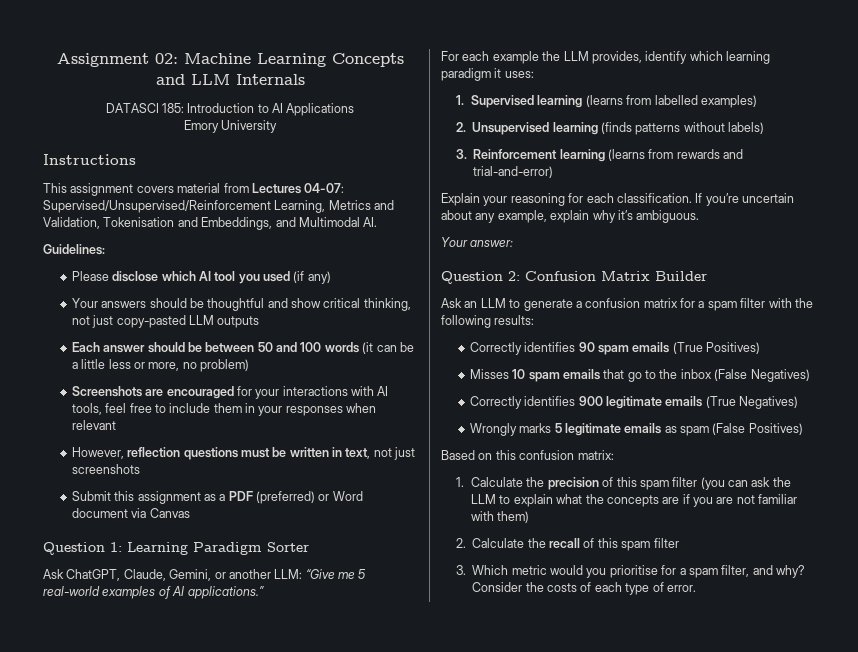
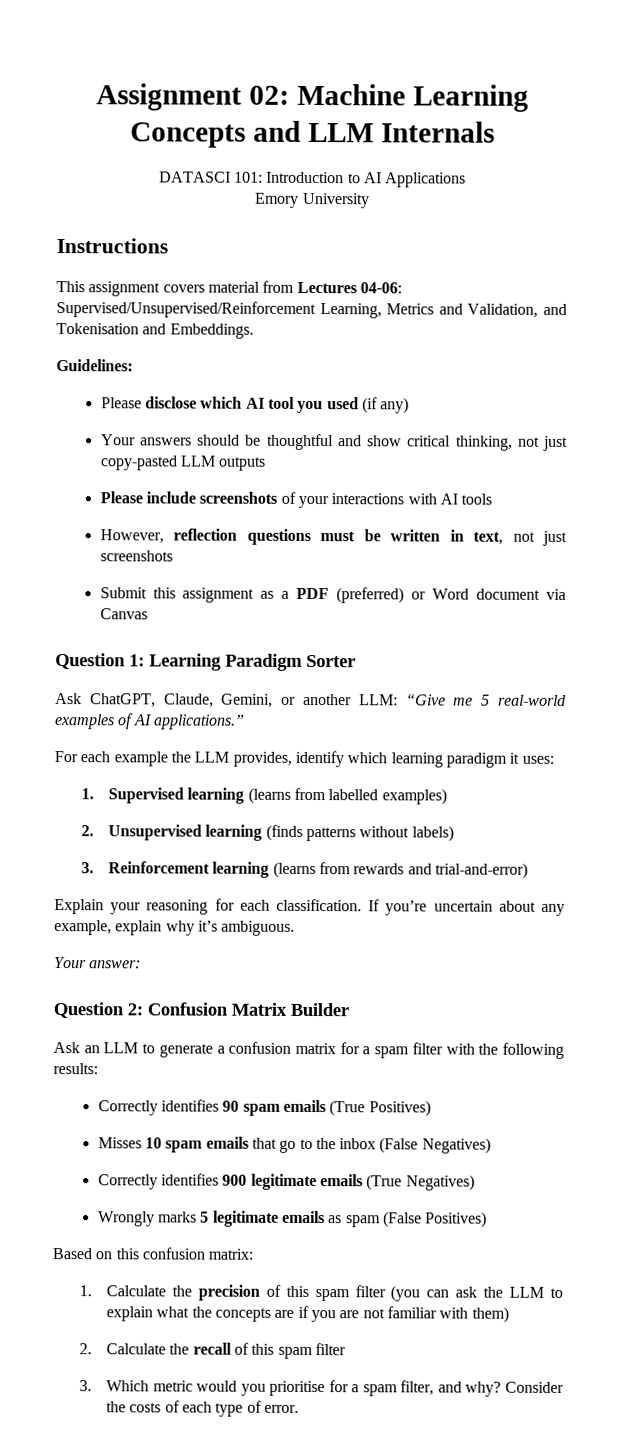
- DATASCI 185: Introduction to AI Applications
+ DATASCI 101: Introduction to AI Applications
- This assignment covers material from Lectures 04-07: Supervised/Unsupervised/Reinforcement Learning, Metrics and Validation, Tokenisation and Embeddings, and Multimodal AI.
+ This assignment covers material from Lectures 04-06: Supervised/Unsupervised/Reinforcement Learning, Metrics and Validation, and Tokenisation and Embeddings.
- Each answer should be between 50 and 100 words (it can be a little less or more, no problem)
- Screenshots are encouraged for your interactions with AI tools, feel free to include them in your responses when relevant
+ Please include screenshots of your interactions with AI tools

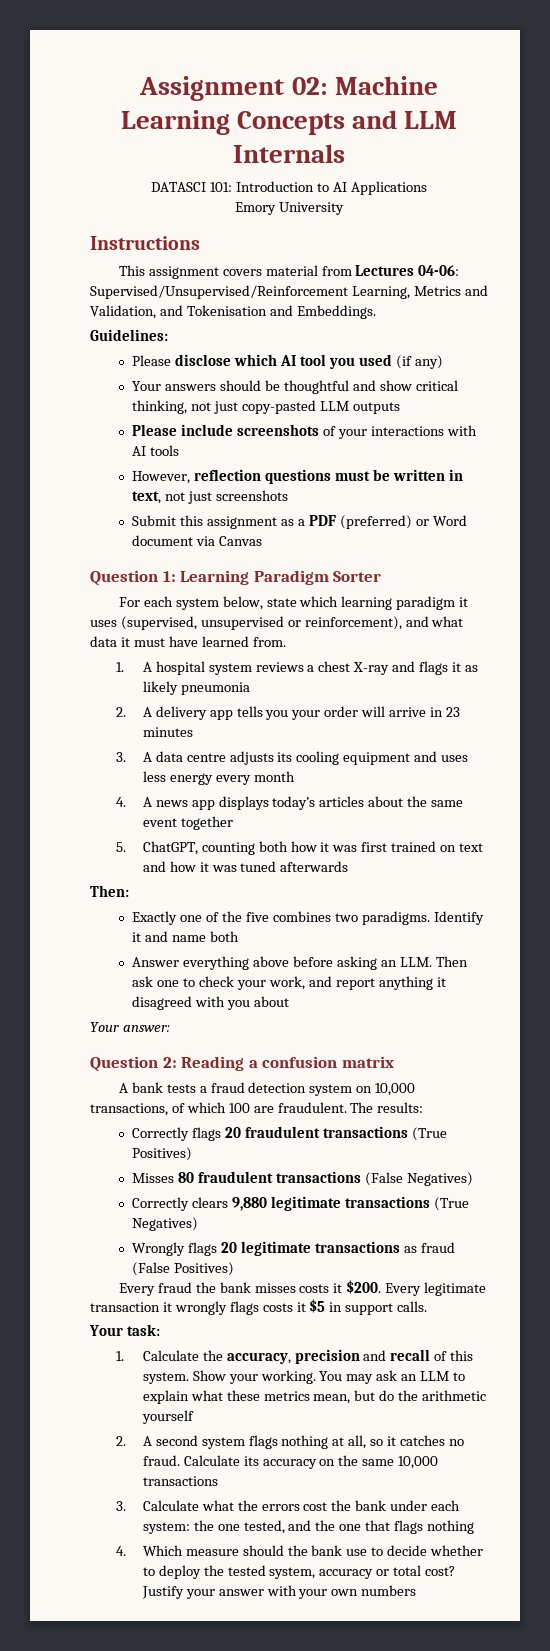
- Ask ChatGPT, Claude, Gemini, or another LLM: “Give me 5 real-world examples of AI applications.”
- For each example the LLM provides, identify which learning paradigm it uses:
- 1. Supervised learning (learns from labelled examples)
- 2. Unsupervised learning (finds patterns without labels)
- 3. Reinforcement learning (learns from rewards and trial-and-error)
- Explain your reasoning for each classification. If you’re uncertain about any example, explain why it’s ambiguous.
+ For each system below, state which learning paradigm it uses (supervised, unsupervised or reinforcement), and what data it must have learned from.
+ 1. A hospital system reviews a chest X-ray and flags it as likely pneumonia
+ 2. A delivery app tells you your order will arrive in 23 minutes
+ 3. A data centre adjusts its cooling equipment and uses less energy every month
+ 4. A news app displays today’s articles about the same event together
+ 5. ChatGPT, counting both how it was first trained on text and how it was tuned afterwards
+ Then:
+ Exactly one of the five combines two paradigms. Identify it and name both
+ Answer everything above before asking an LLM. Then ask one to check your work, and report anything it disagreed with you about
  Your answer:
- Question 2: Confusion Matrix Builder
- Ask an LLM to generate a confusion matrix for a spam filter with the following results:
- Correctly identifies 90 spam emails (True Positives)
- Misses 10 spam emails that go to the inbox (False Negatives)
+ Question 2: Reading a confusion matrix
+ A bank tests a fraud detection system on 10,000 transactions, of which 100 are fraudulent. The results:
+ Correctly flags 20 fraudulent transactions (True Positives)
+ Misses 80 fraudulent transactions (False Negatives)
- Correctly identifies 900 legitimate emails (True Negatives)
+ Correctly clears 9,880 legitimate transactions (True Negatives)
- Wrongly marks 5 legitimate emails as spam (False Positives)
- Based on this confusion matrix:
- 1. Calculate the precision of this spam filter (you can ask the LLM to explain what the concepts are if you are not familiar with them)
- 2. Calculate the recall of this spam filter
- 3. Which metric would you prioritise for a spam filter, and why? Consider the costs of each type of error.
+ Wrongly flags 20 legitimate transactions as fraud (False Positives)
+ Every fraud the bank misses costs it $200. Every legitimate transaction it wrongly flags costs it $5 in support calls.
+ Your task:
+ 1. Calculate the accuracy, precision and recall of this system. Show your working. You may ask an LLM to explain what these metrics mean, but do the arithmetic yourself
+ 2. A second system flags nothing at all, so it catches no fraud. Calculate its accuracy on the same 10,000 transactions
+ 3. Calculate what the errors cost the bank under each system: the one tested, and the one that flags nothing
+ 4. Which measure should the bank use to decide whether to deploy the tested system, accuracy or total cost? Justify your answer with your own numbers

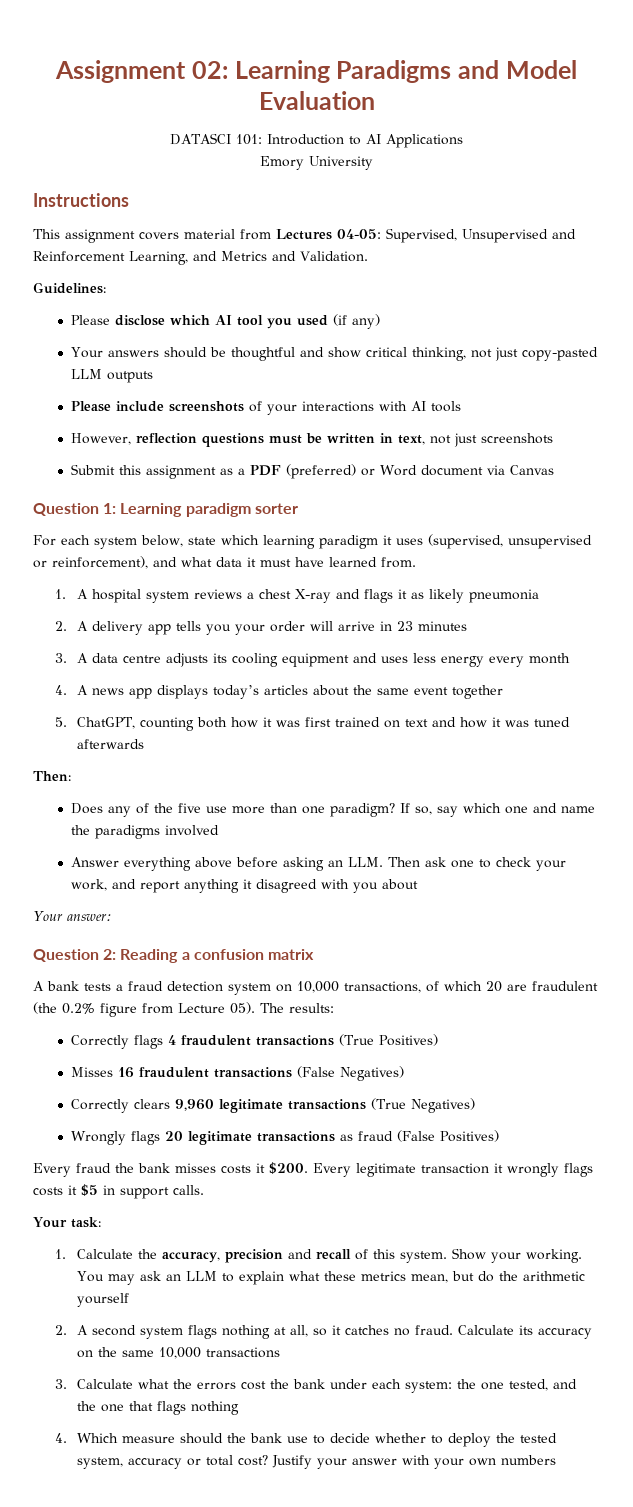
- Assignment 02: Machine Learning Concepts and LLM Internals
+ Assignment 02: Learning Paradigms and Model Evaluation
- This assignment covers material from Lectures 04-06: Supervised/Unsupervised/Reinforcement Learning, Metrics and Validation, and Tokenisation and Embeddings.
+ This assignment covers material from Lectures 04-05: Supervised, Unsupervised and Reinforcement Learning, and Metrics and Validation.
- Question 1: Learning Paradigm Sorter
+ Question 1: Learning paradigm sorter
- Exactly one of the five combines two paradigms. Identify it and name both
+ Does any of the five use more than one paradigm? If so, say which one and name the paradigms involved
- A bank tests a fraud detection system on 10,000 transactions, of which 100 are fraudulent.
+ A bank tests a fraud detection system on 10,000 transactions, of which 20 are fraudulent (the 0.2% figure from Lecture 05).
- Correctly flags 20 fraudulent transactions (True Positives)
+ Correctly flags 4 fraudulent transactions (True Positives)
- Misses 80 fraudulent transactions (False Negatives)
+ Misses 16 fraudulent transactions (False Negatives)
- Correctly clears 9,880 legitimate transactions (True Negatives)
+ Correctly clears 9,960 legitimate transactions (True Negatives)

